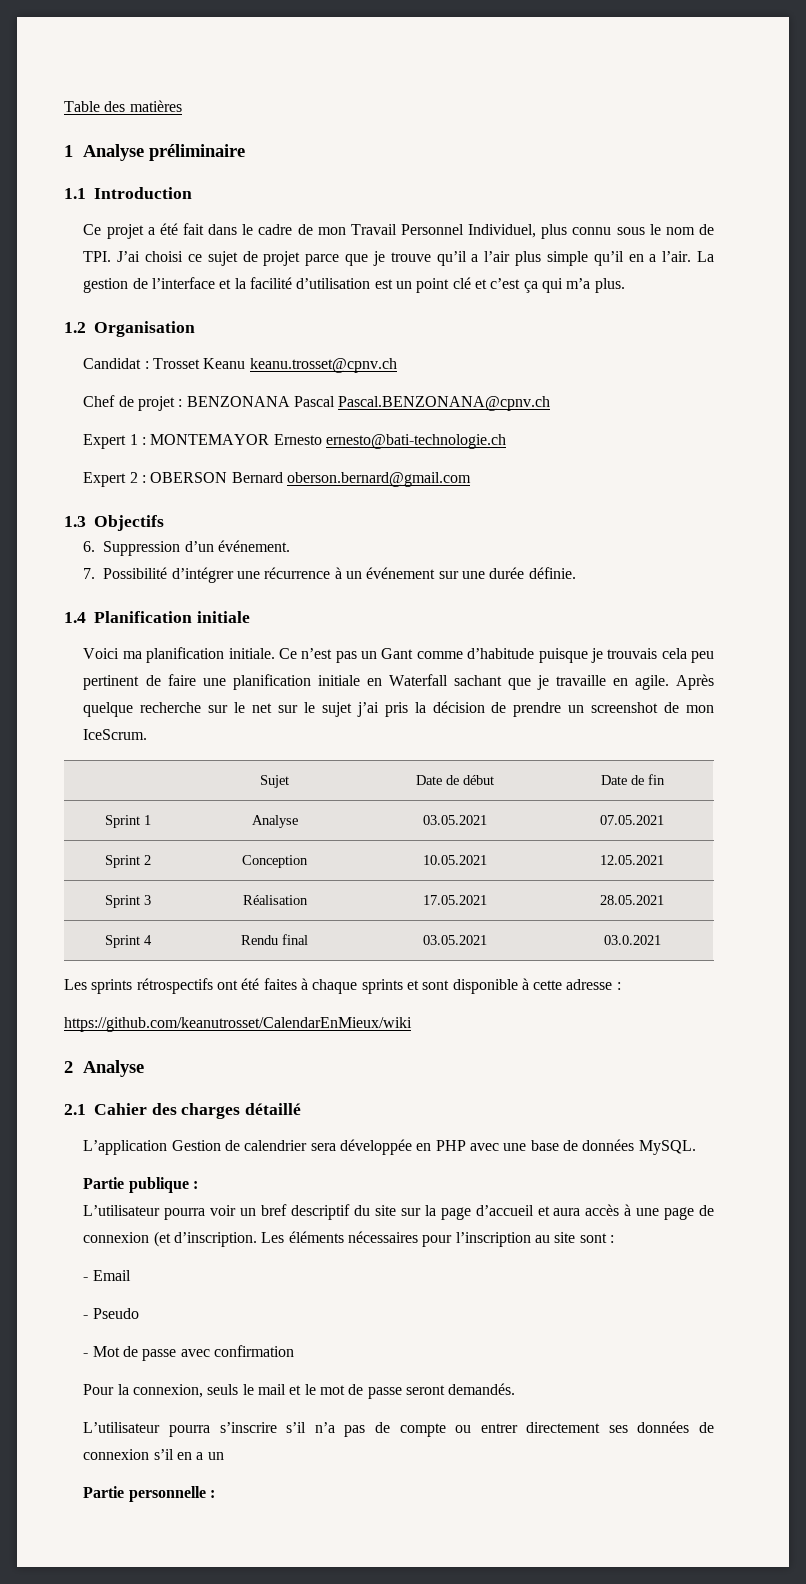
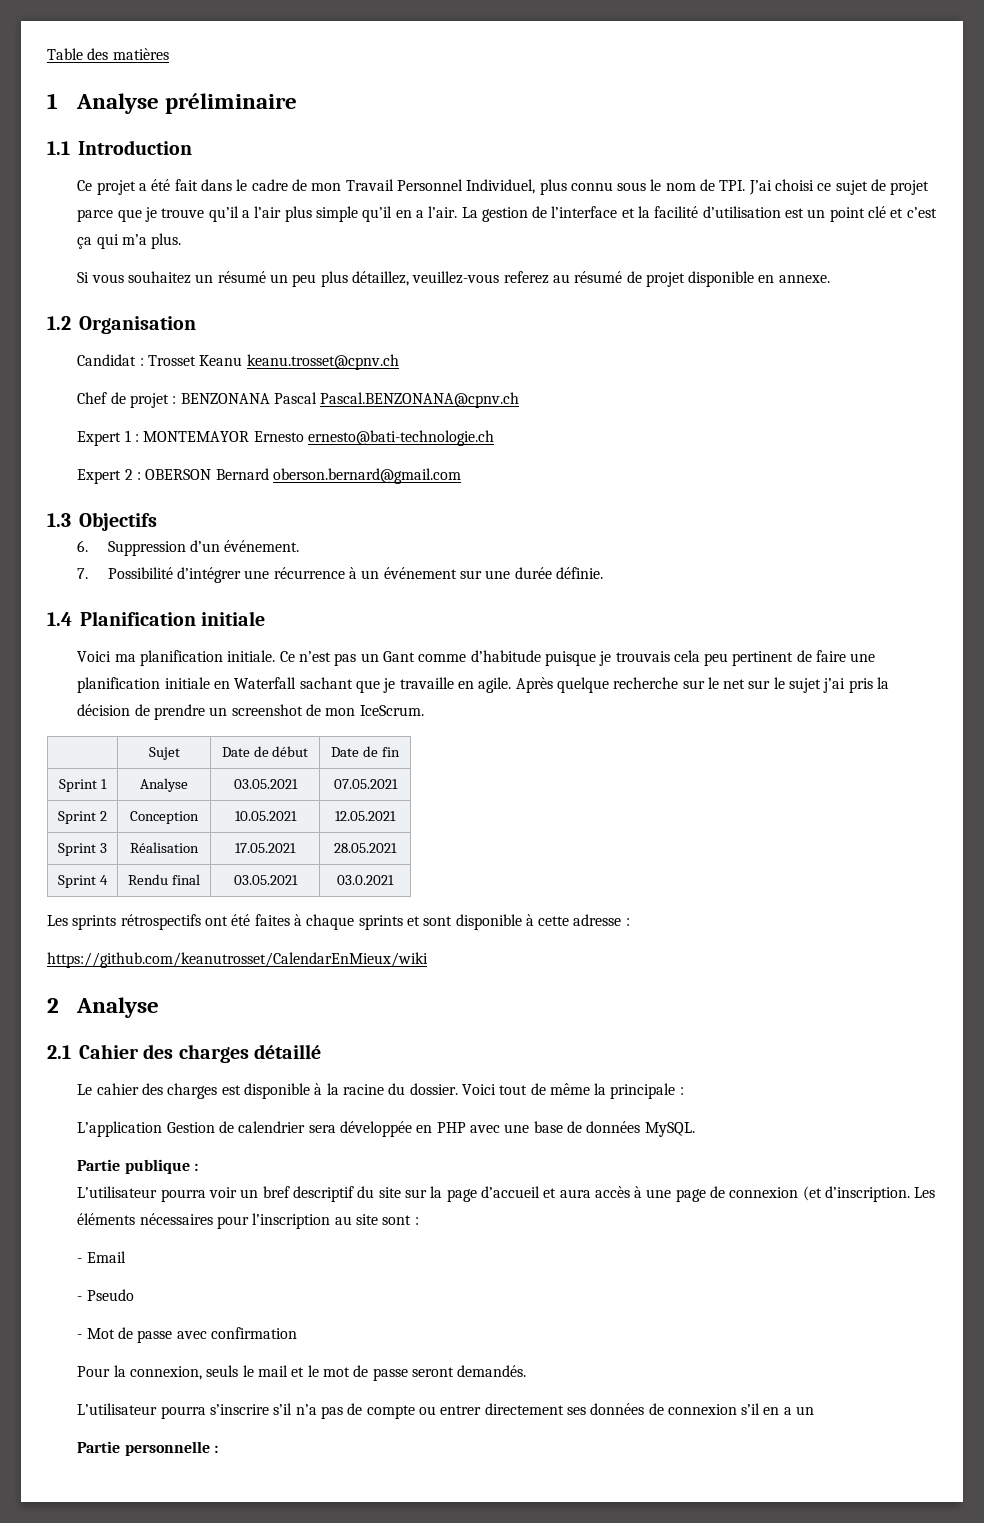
+ Si vous souhaitez un résumé un peu plus détaillez, veuillez-vous referez au résumé de projet disponible en annexe.
+ Le cahier des charges est disponible à la racine du dossier. Voici tout de même la principale :

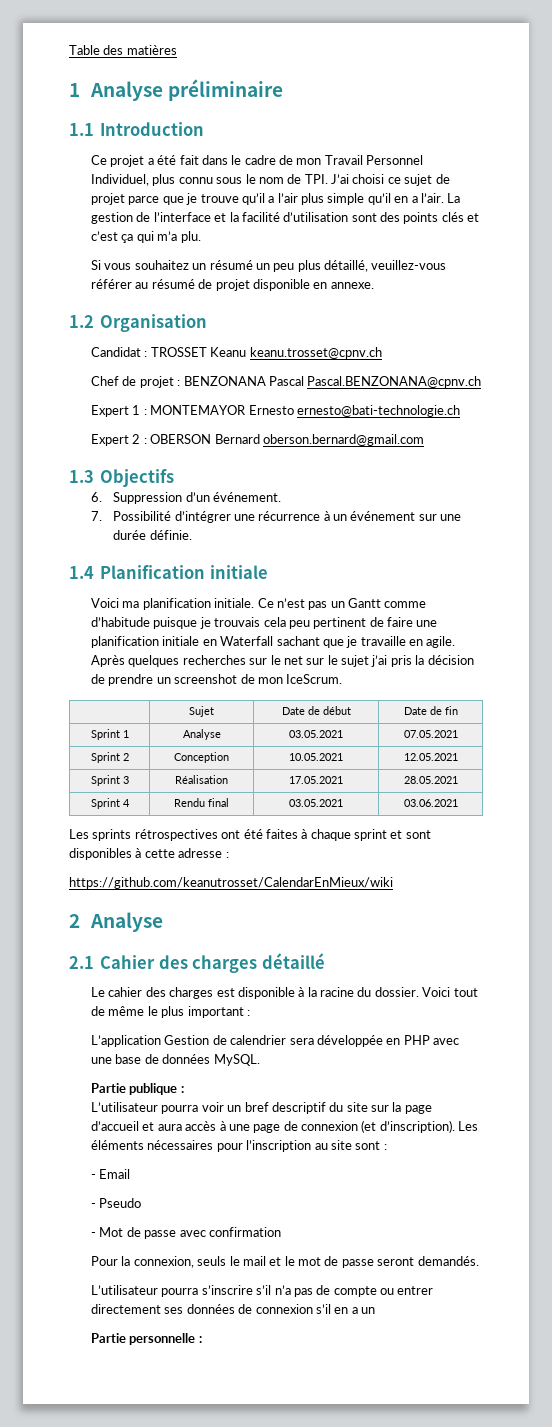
- La gestion de l’interface et la facilité d’utilisation est un point clé et c’est ça qui m’a plus.
+ La gestion de l’interface et la facilité d’utilisation sont des points clés et c’est ça qui m’a plu.
- Si vous souhaitez un résumé un peu plus détaillez, veuillez-vous referez au résumé de projet disponible en annexe.
+ Si vous souhaitez un résumé un peu plus détaillé, veuillez-vous référer au résumé de projet disponible en annexe.
- Candidat : Trosset Keanu keanu.trosset@cpnv.ch
+ Candidat : TROSSET Keanu keanu.trosset@cpnv.ch
- Ce n’est pas un Gant comme d’habitude puisque je trouvais cela peu pertinent de faire une planification initiale en Waterfall sachant que je travaille en agile.
+ Ce n’est pas un Gantt comme d’habitude puisque je trouvais cela peu pertinent de faire une planification initiale en Waterfall sachant que je travaille en agile.
- Après quelque recherche sur le net sur le sujet j’ai pris la décision de prendre un screenshot de mon IceScrum.
+ Après quelques recherches sur le net sur le sujet j’ai pris la décision de prendre un screenshot de mon IceScrum.
- Sprint 4 | Rendu final | 03.05.2021 | 03.0.2021
+ Sprint 4 | Rendu final | 03.05.2021 | 03.06.2021
- Les sprints rétrospectifs ont été faites à chaque sprints et sont disponible à cette adresse :
+ Les sprints rétrospectives ont été faites à chaque sprint et sont disponibles à cette adresse :
- Voici tout de même la principale :
+ Voici tout de même le plus important :
- L’utilisateur pourra voir un bref descriptif du site sur la page d’accueil et aura accès à une page de connexion (et d’inscription.
+ L’utilisateur pourra voir un bref descriptif du site sur la page d’accueil et aura accès à une page de connexion (et d’inscription).

